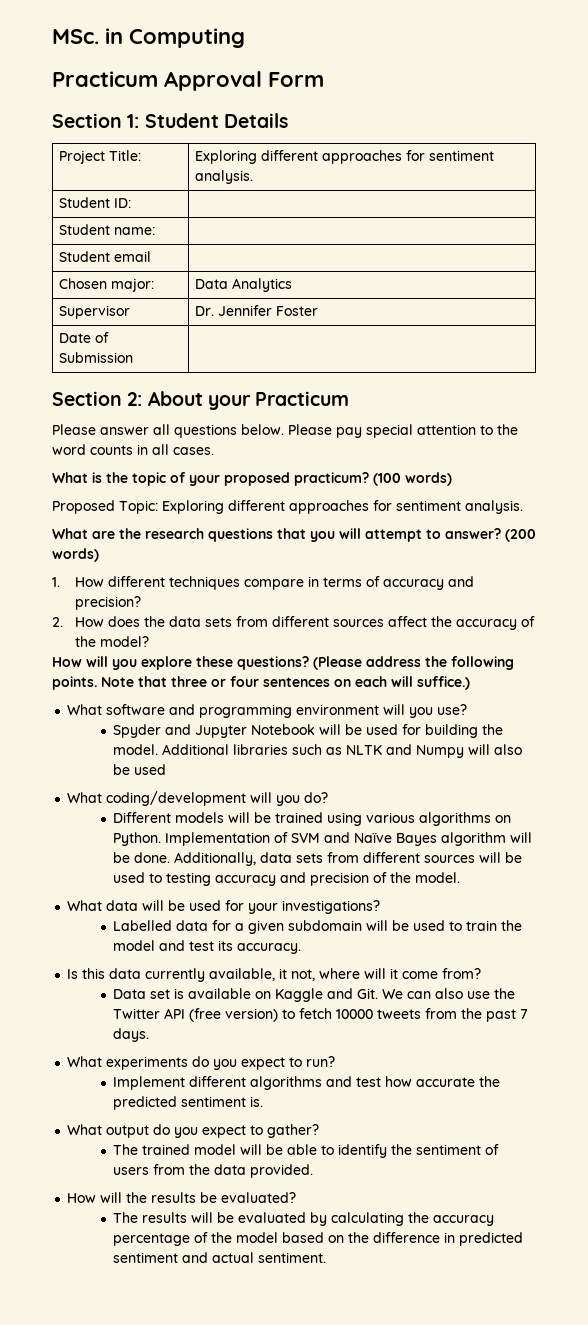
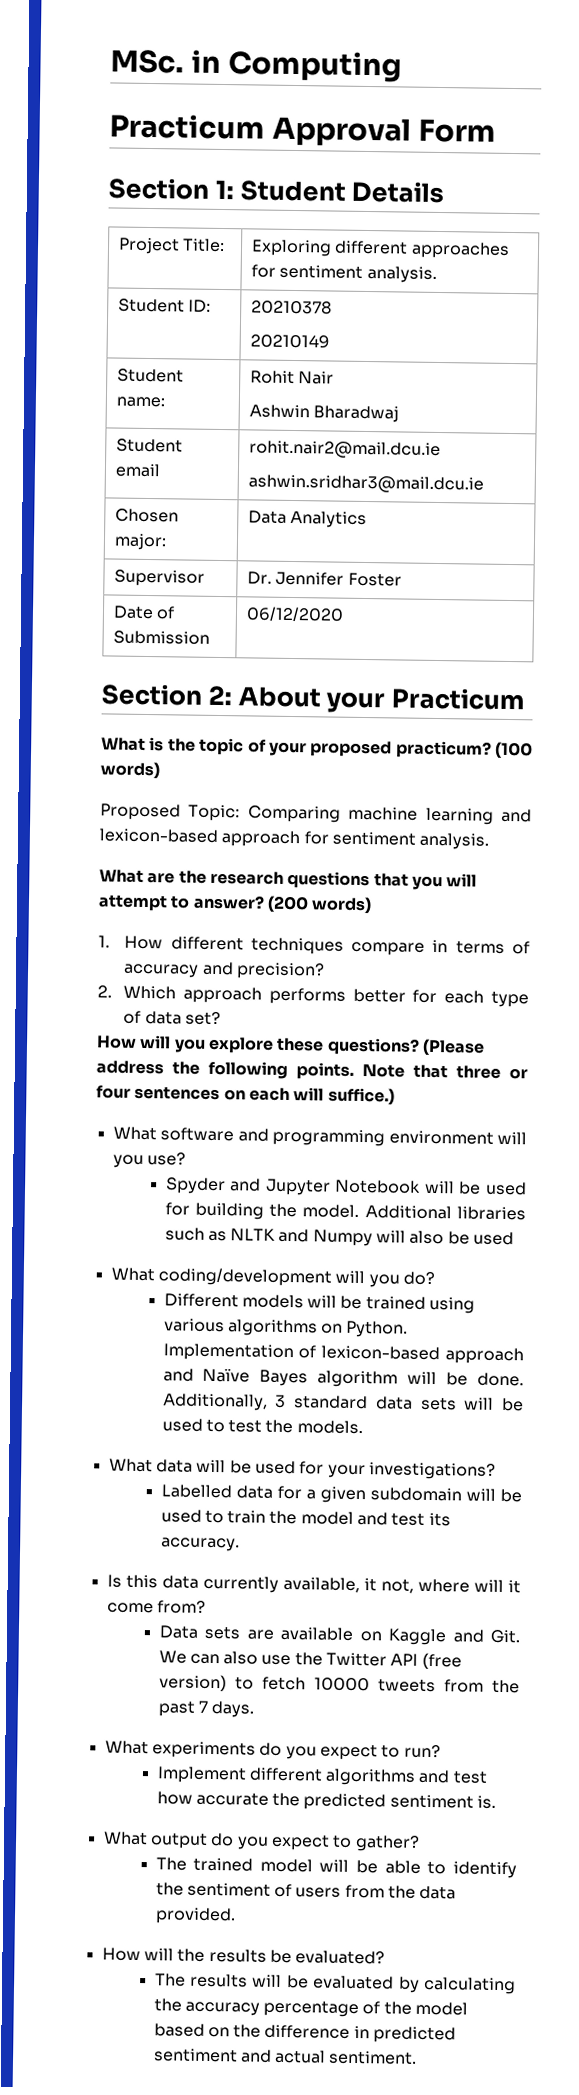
- Student ID: |
+ Student ID: | 20210378
+ 20210149
- Student name: |
+ Student name: | Rohit Nair
+ Ashwin Bharadwaj
- Student email |
+ Student email | rohit.nair2@mail.dcu.ie
+ ashwin.sridhar3@mail.dcu.ie
- Date of Submission |
+ Date of Submission | 06/12/2020
- Please answer all questions below. Please pay special attention to the word counts in all cases.
- Proposed Topic: Exploring different approaches for sentiment analysis.
+ Proposed Topic: Comparing machine learning and lexicon-based approach for sentiment analysis.
- 2. How does the data sets from different sources affect the accuracy of the model?
+ 2. Which approach performs better for each type of data set?
- Implementation of SVM and Naïve Bayes algorithm will be done.
+ Implementation of lexicon-based approach and Naïve Bayes algorithm will be done.
- Additionally, data sets from different sources will be used to testing accuracy and precision of the model.
+ Additionally, 3 standard data sets will be used to test the models.
- Data set is available on Kaggle and Git. We can also use the Twitter API (free version) to fetch 10000 tweets from the past 7 days.
+ Data sets are available on Kaggle and Git. We can also use the Twitter API (free version) to fetch 10000 tweets from the past 7 days.

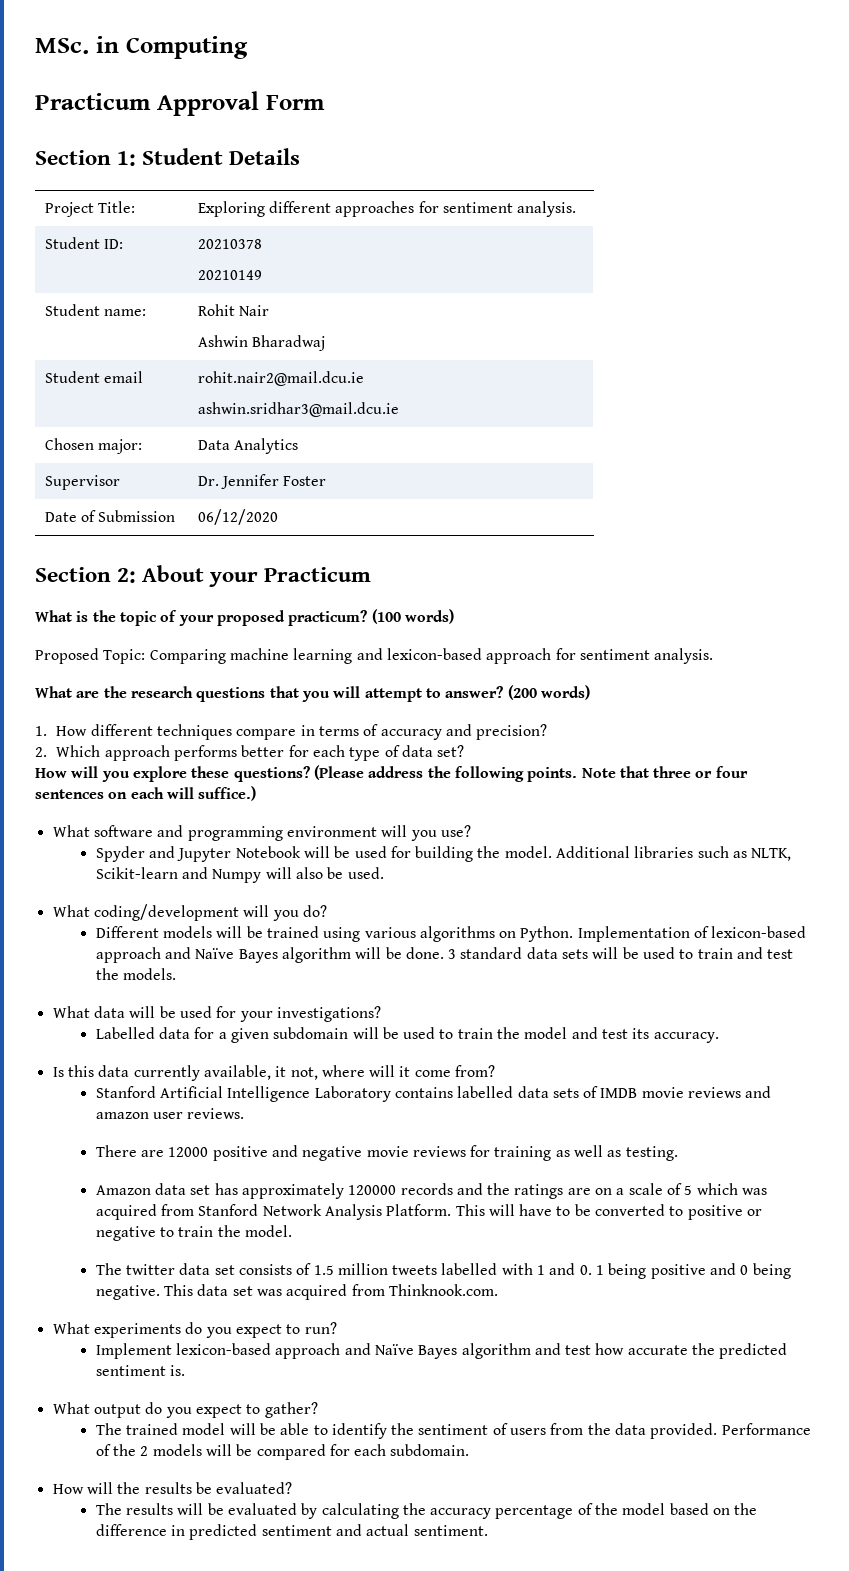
- Additional libraries such as NLTK and Numpy will also be used
+ Additional libraries such as NLTK, Scikit-learn and Numpy will also be used.
- Additionally, 3 standard data sets will be used to test the models.
+ 3 standard data sets will be used to train and test the models.
- Data sets are available on Kaggle and Git. We can also use the Twitter API (free version) to fetch 10000 tweets from the past 7 days.
+ Stanford Artificial Intelligence Laboratory contains labelled data sets of IMDB movie reviews and amazon user reviews.
+ There are 12000 positive and negative movie reviews for training as well as testing.
+ Amazon data set has approximately 120000 records and the ratings are on a scale of 5 which was acquired from Stanford Network Analysis Platform. This will have to be converted to positive or negative to train the model.
+ The twitter data set consists of 1.5 million tweets labelled with 1 and 0. 1 being positive and 0 being negative. This data set was acquired from Thinknook.com.
- Implement different algorithms and test how accurate the predicted sentiment is.
+ Implement lexicon-based approach and Naïve Bayes algorithm and test how accurate the predicted sentiment is.
+ Performance of the 2 models will be compared for each subdomain.

